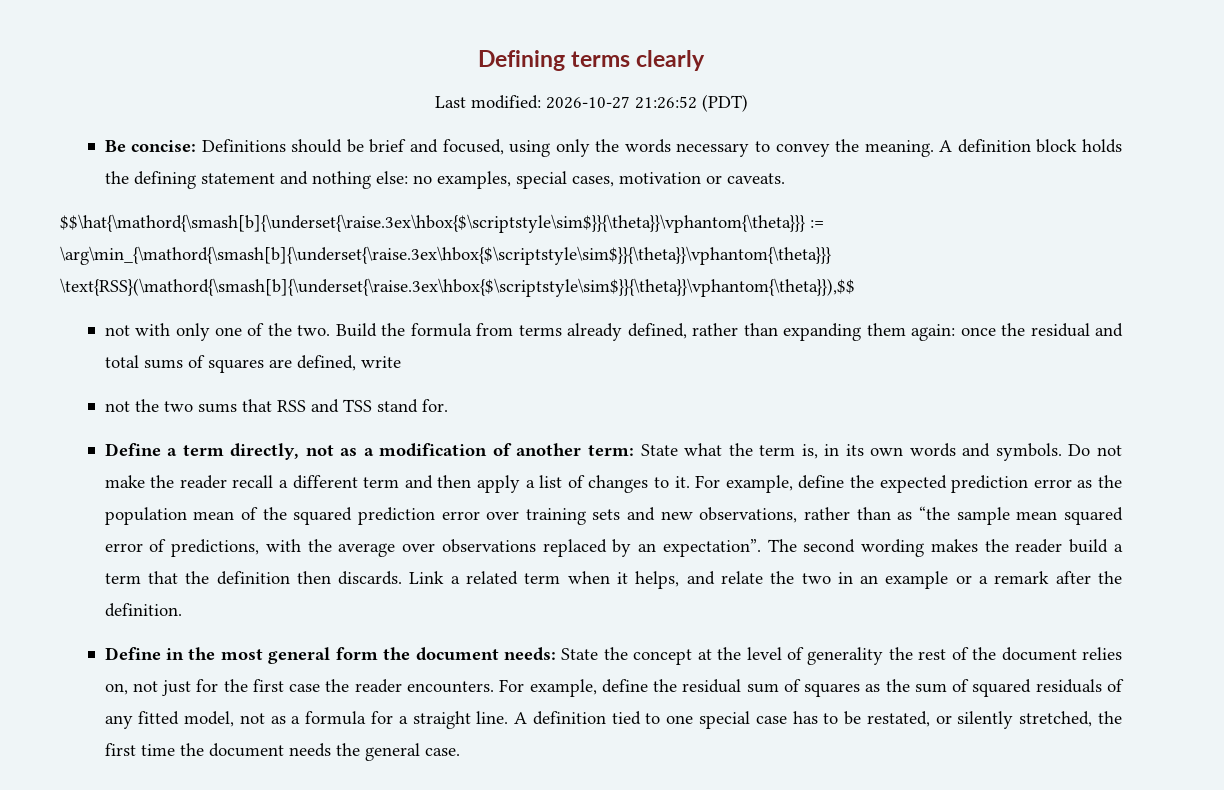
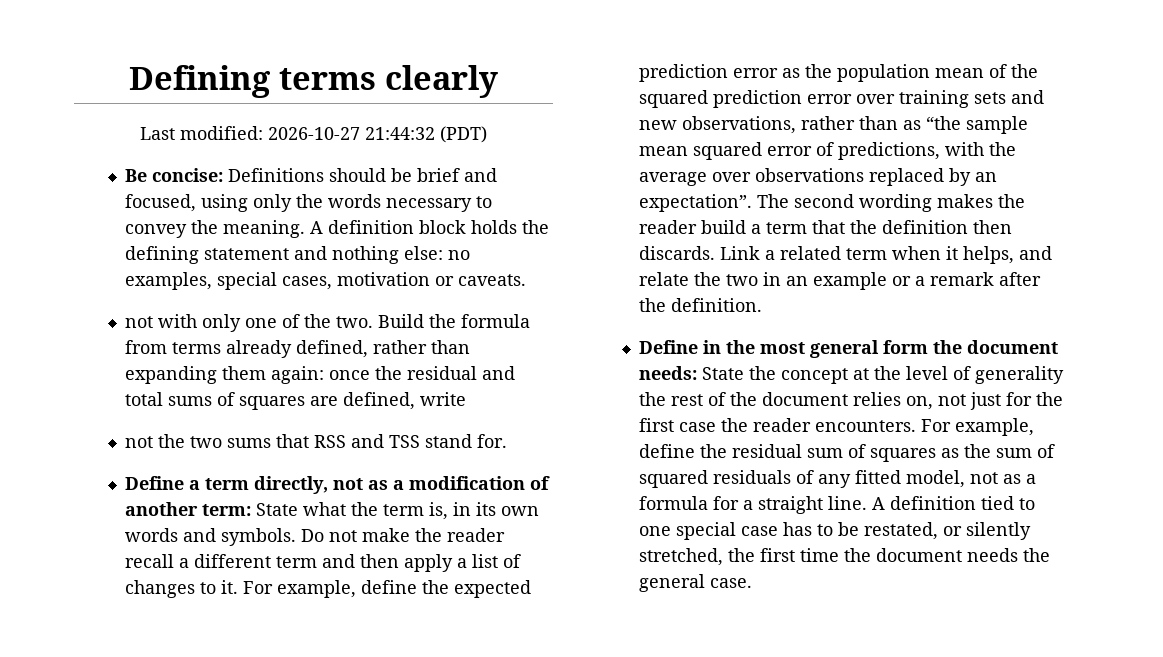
- Last modified: 2026-10-27 21:26:52 (PDT)
+ Last modified: 2026-10-27 21:44:32 (PDT)
- $$\hat{\mathord{\smash[b]{\underset{\raise.3ex\hbox{$\scriptstyle\sim$}}{\theta}}\vphantom{\theta}}} := \arg\min_{\mathord{\smash[b]{\underset{\raise.3ex\hbox{$\scriptstyle\sim$}}{\theta}}\vphantom{\theta}}} \text{RSS}(\mathord{\smash[b]{\underset{\raise.3ex\hbox{$\scriptstyle\sim$}}{\theta}}\vphantom{\theta}}),$$

